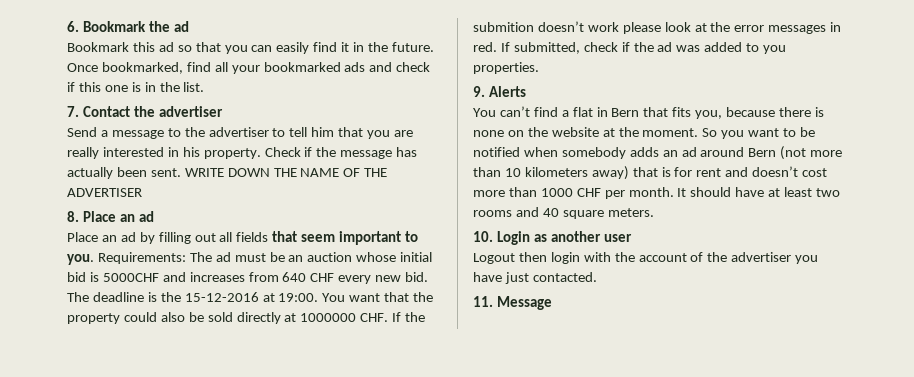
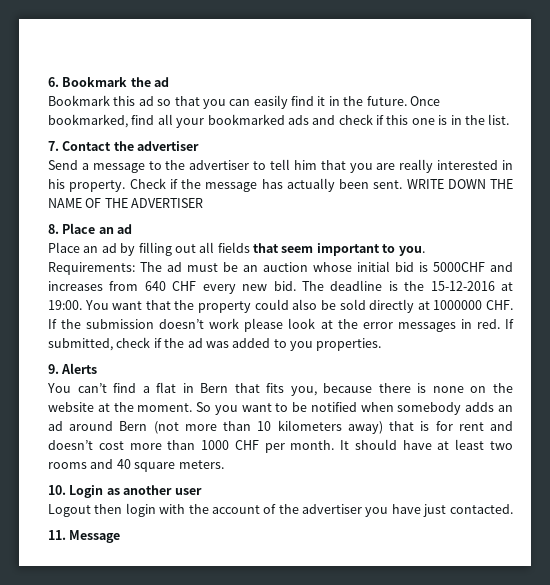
- You want that the property could also be sold directly at 1000000 CHF. If the submition doesn’t work please look at the error messages in red.
+ You want that the property could also be sold directly at 1000000 CHF. If the submission doesn’t work please look at the error messages in red.

